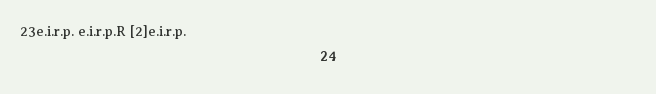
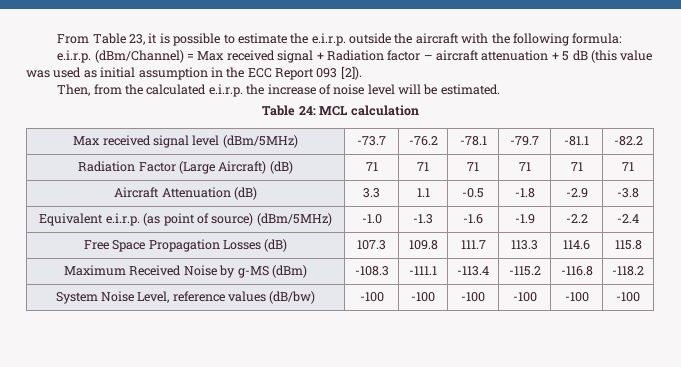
- 23e.i.r.p. e.i.r.p.R [2]e.i.r.p.
- 24
+ From Table 23, it is possible to estimate the e.i.r.p. outside the aircraft with the following formula:
+ e.i.r.p. (dBm/Channel) = Max received signal + Radiation factor – aircraft attenuation + 5 dB (this value was used as initial assumption in the ECC Report 093 [2]).
+ Then, from the calculated e.i.r.p. the increase of noise level will be estimated.
+ Table 24: MCL calculation
+ Max received signal level (dBm/5MHz) | -73.7 | -76.2 | -78.1 | -79.7 | -81.1 | -82.2
+ Radiation Factor (Large Aircraft) (dB) | 71 | 71 | 71 | 71 | 71 | 71
+ Aircraft Attenuation (dB) | 3.3 | 1.1 | -0.5 | -1.8 | -2.9 | -3.8
+ Equivalent e.i.r.p. (as point of source) (dBm/5MHz) | -1.0 | -1.3 | -1.6 | -1.9 | -2.2 | -2.4
+ Free Space Propagation Losses (dB) | 107.3 | 109.8 | 111.7 | 113.3 | 114.6 | 115.8
+ Maximum Received Noise by g-MS (dBm) | -108.3 | -111.1 | -113.4 | -115.2 | -116.8 | -118.2
+ System Noise Level, reference values (dB/bw) | -100 | -100 | -100 | -100 | -100 | -100

